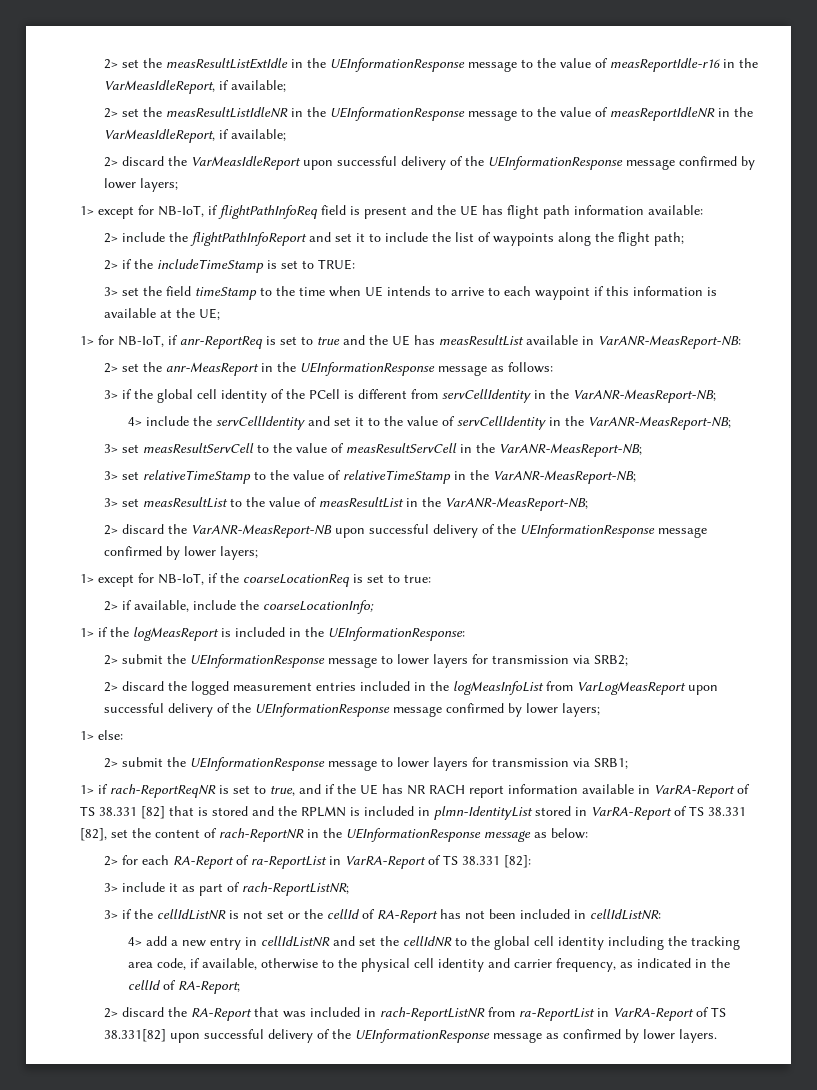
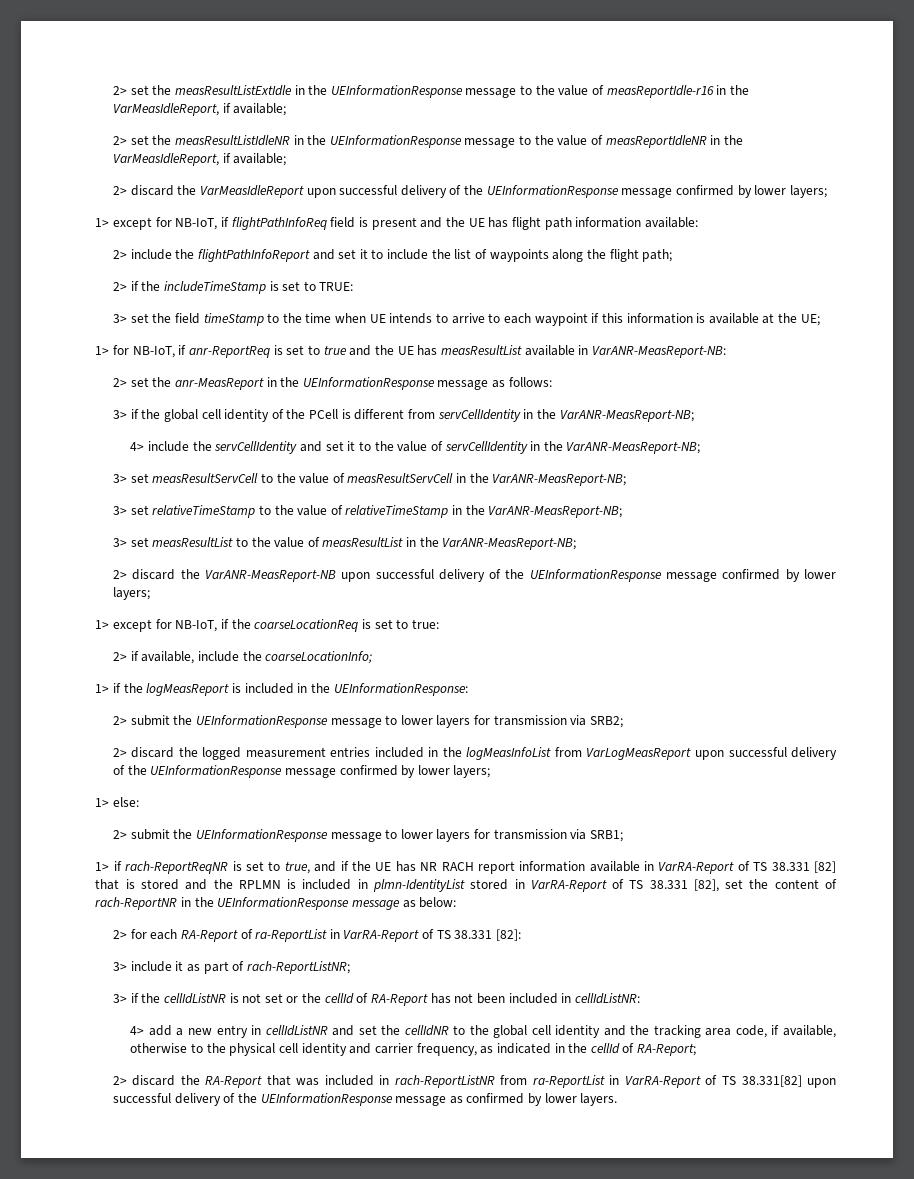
- 4> add a new entry in cellIdListNR and set the cellIdNR to the global cell identity including the tracking area code, if available, otherwise to the physical cell identity and carrier frequency, as indicated in the cellId of RA-Report;
+ 4> add a new entry in cellIdListNR and set the cellIdNR to the global cell identity and the tracking area code, if available, otherwise to the physical cell identity and carrier frequency, as indicated in the cellId of RA-Report;

